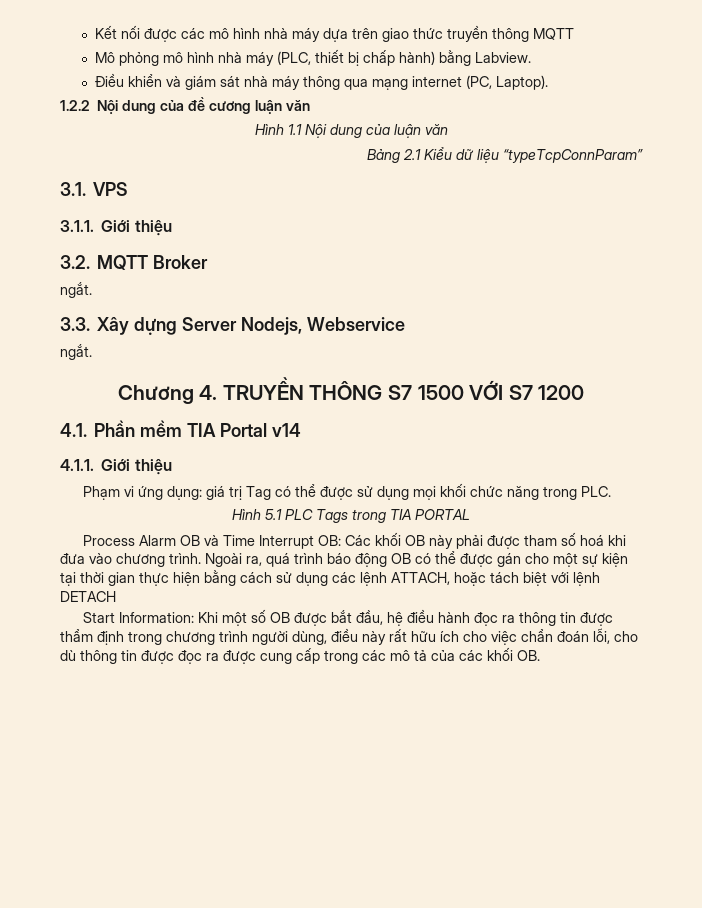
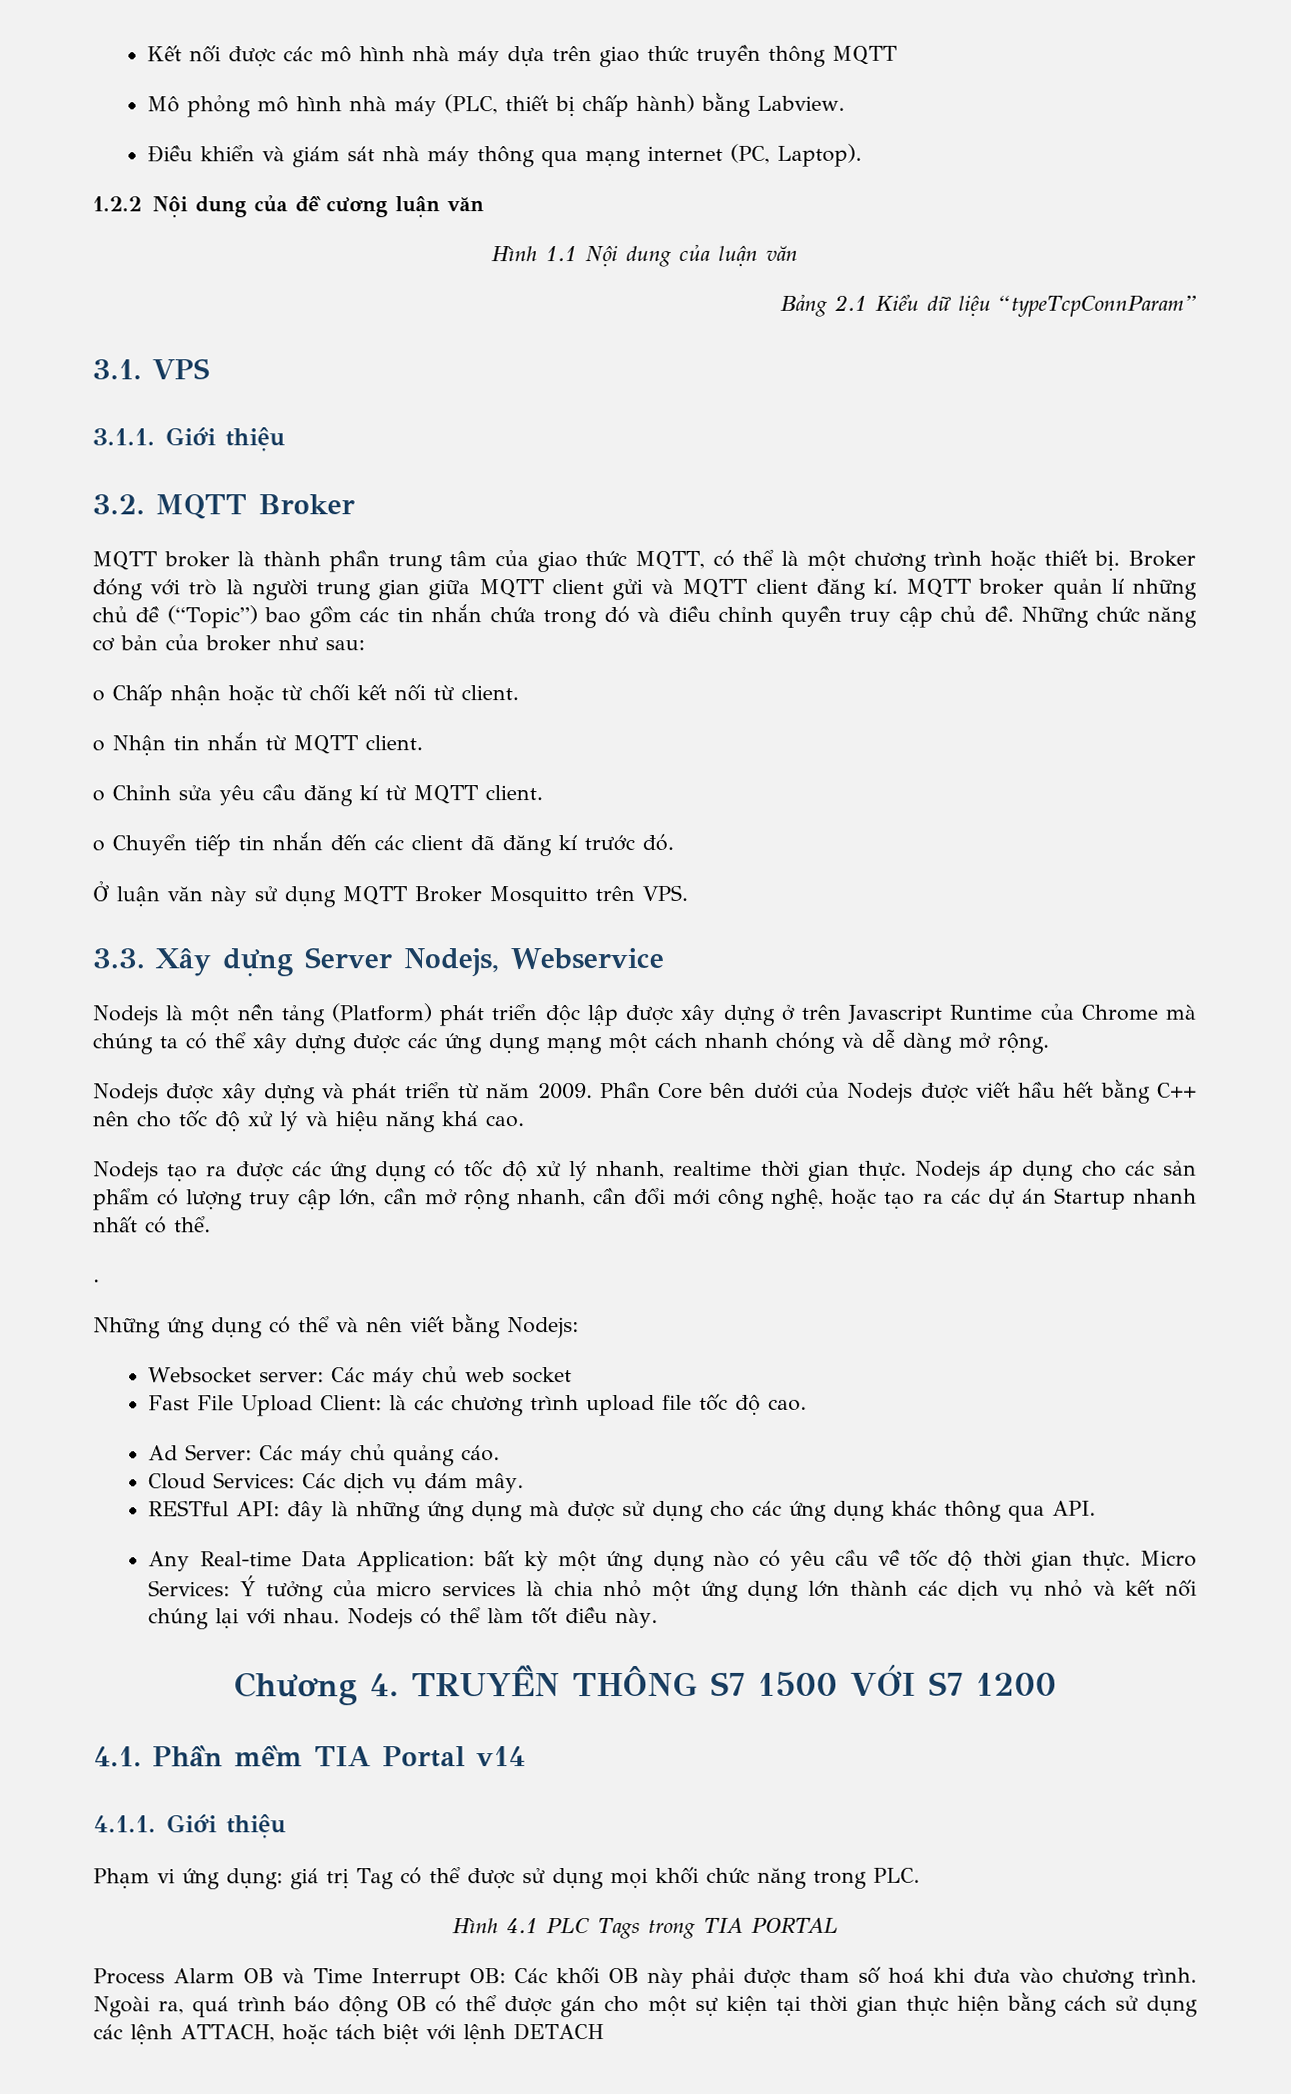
  3.2. MQTT Broker
- ngắt.
+ MQTT broker là thành phần trung tâm của giao thức MQTT, có thể là một chương trình hoặc thiết bị. Broker đóng với trò là người trung gian giữa MQTT client gửi và MQTT client đăng kí. MQTT broker quản lí những chủ đề (“Topic”) bao gồm các tin nhắn chứa trong đó và điều chỉnh quyền truy cập chủ đề. Những chức năng cơ bản của broker như sau:
+ o Chấp nhận hoặc từ chối kết nối từ client.
+ o Nhận tin nhắn từ MQTT client.
+ o Chỉnh sửa yêu cầu đăng kí từ MQTT client.
+ o Chuyển tiếp tin nhắn đến các client đã đăng kí trước đó.
+ Ở luận văn này sử dụng MQTT Broker Mosquitto trên VPS.
  3.3. Xây dựng Server Nodejs, Webservice
- ngắt.
+ Nodejs là một nền tảng (Platform) phát triển độc lập được xây dựng ở trên Javascript Runtime của Chrome mà chúng ta có thể xây dựng được các ứng dụng mạng một cách nhanh chóng và dễ dàng mở rộng.
+ Nodejs được xây dựng và phát triển từ năm 2009. Phần Core bên dưới của Nodejs được viết hầu hết bằng C++ nên cho tốc độ xử lý và hiệu năng khá cao.
+ Nodejs tạo ra được các ứng dụng có tốc độ xử lý nhanh, realtime thời gian thực. Nodejs áp dụng cho các sản phẩm có lượng truy cập lớn, cần mở rộng nhanh, cần đổi mới công nghệ, hoặc tạo ra các dự án Startup nhanh nhất có thể.
+ .
+ Những ứng dụng có thể và nên viết bằng Nodejs:
+ Websocket server: Các máy chủ web socket
+ Fast File Upload Client: là các chương trình upload file tốc độ cao.
+ Ad Server: Các máy chủ quảng cáo.
+ Cloud Services: Các dịch vụ đám mây.
+ RESTful API: đây là những ứng dụng mà được sử dụng cho các ứng dụng khác thông qua API.
+ Any Real-time Data Application: bất kỳ một ứng dụng nào có yêu cầu về tốc độ thời gian thực. Micro Services: Ý tưởng của micro services là chia nhỏ một ứng dụng lớn thành các dịch vụ nhỏ và kết nối chúng lại với nhau. Nodejs có thể làm tốt điều này.
- Hình 5.1 PLC Tags trong TIA PORTAL
+ Hình 4.1 PLC Tags trong TIA PORTAL
- Start Information: Khi một số OB được bắt đầu, hệ điều hành đọc ra thông tin được thẩm định trong chương trình người dùng, điều này rất hữu ích cho việc chẩn đoán lỗi, cho dù thông tin được đọc ra được cung cấp trong các mô tả của các khối OB.

